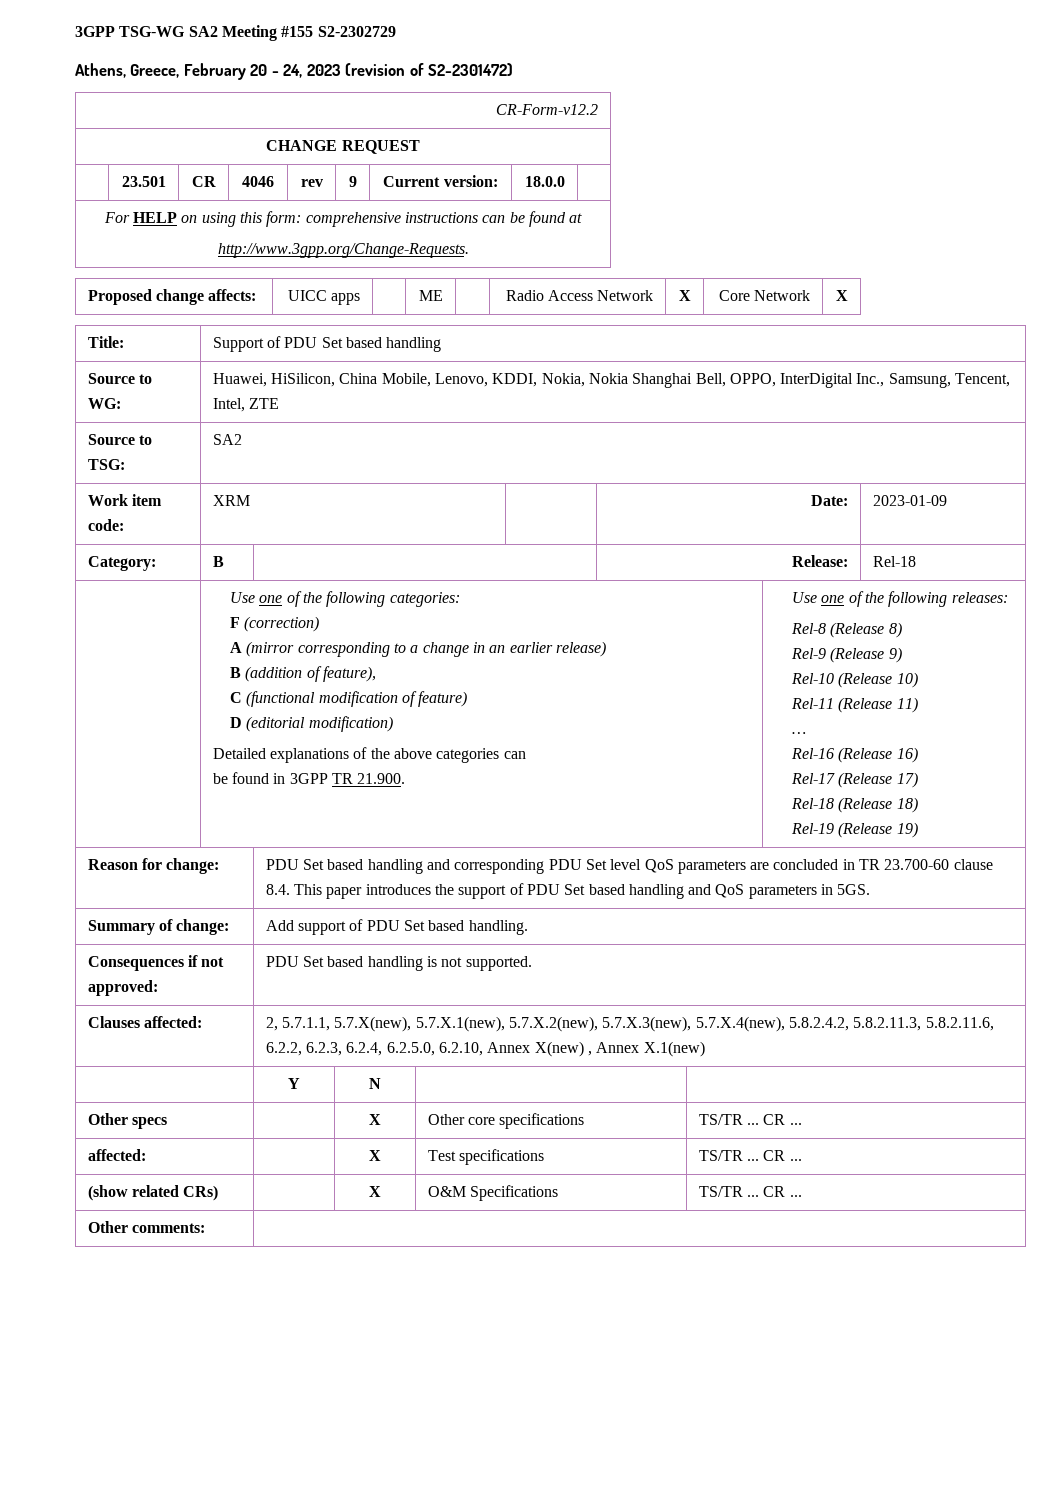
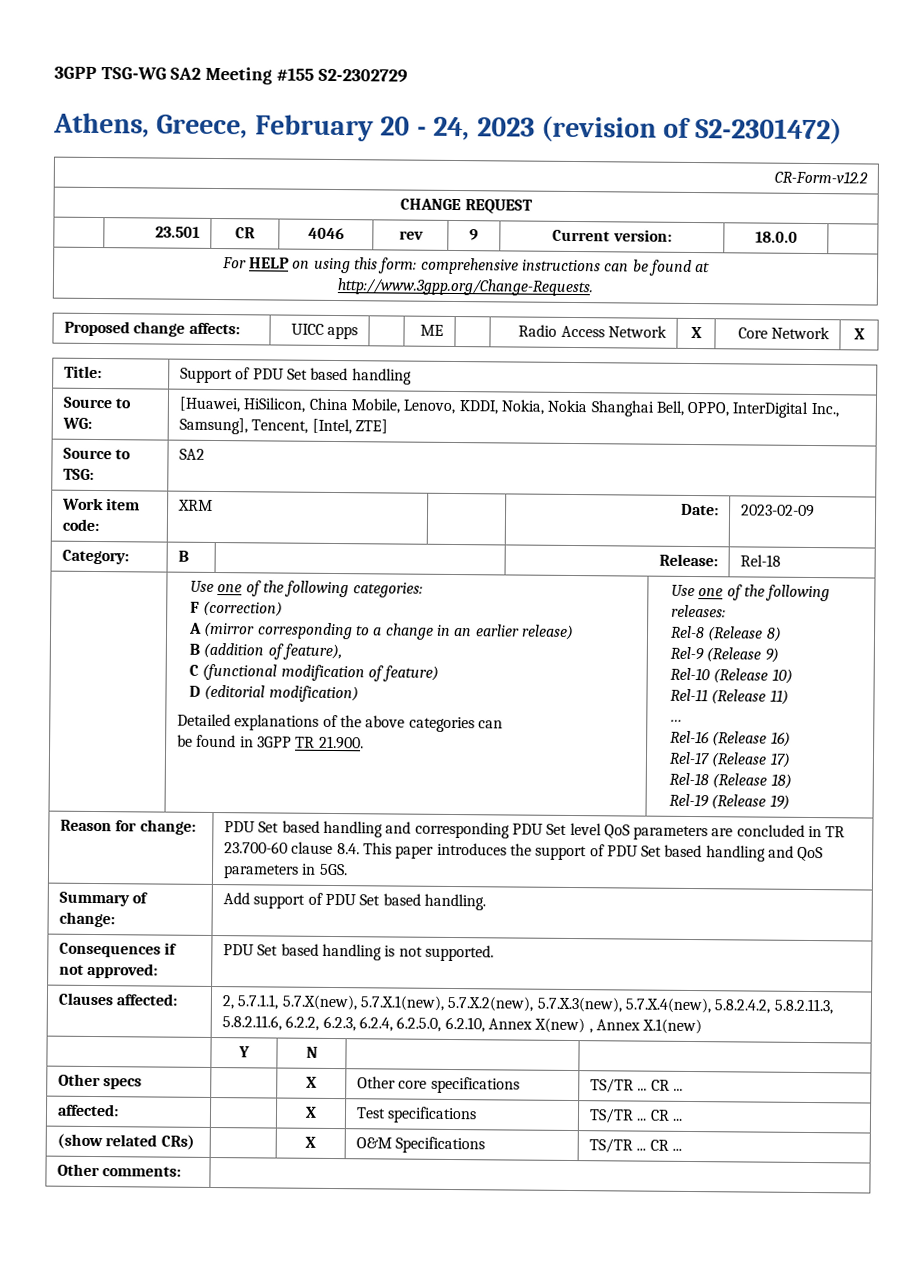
- Source to WG: | Huawei, HiSilicon, China Mobile, Lenovo, KDDI, Nokia, Nokia Shanghai Bell, OPPO, InterDigital Inc., Samsung, Tencent, Intel, ZTE
+ Source to WG: | [Huawei, HiSilicon, China Mobile, Lenovo, KDDI, Nokia, Nokia Shanghai Bell, OPPO, InterDigital Inc., Samsung], Tencent, [Intel, ZTE]
- Work item code: | XRM | | Date: | 2023-01-09
+ Work item code: | XRM | | Date: | 2023-02-09

